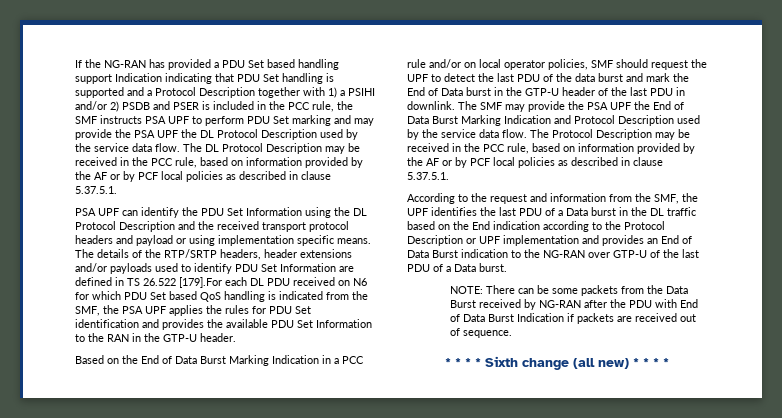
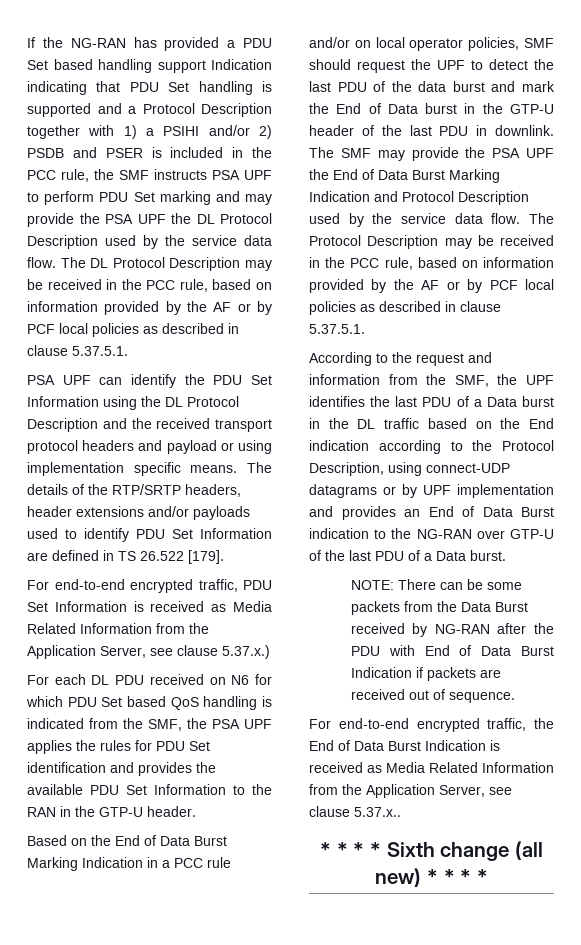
- The details of the RTP/SRTP headers, header extensions and/or payloads used to identify PDU Set Information are defined in TS 26.522 [179].For each DL PDU received on N6 for which PDU Set based QoS handling is indicated from the SMF, the PSA UPF applies the rules for PDU Set identification and provides the available PDU Set Information to the RAN in the GTP-U header.
+ The details of the RTP/SRTP headers, header extensions and/or payloads used to identify PDU Set Information are defined in TS 26.522 [179].
+ For end-to-end encrypted traffic, PDU Set Information is received as Media Related Information from the Application Server, see clause 5.37.x.)
+ For each DL PDU received on N6 for which PDU Set based QoS handling is indicated from the SMF, the PSA UPF applies the rules for PDU Set identification and provides the available PDU Set Information to the RAN in the GTP-U header.
- According to the request and information from the SMF, the UPF identifies the last PDU of a Data burst in the DL traffic based on the End indication according to the Protocol Description or UPF implementation and provides an End of Data Burst indication to the NG-RAN over GTP-U of the last PDU of a Data burst.
+ According to the request and information from the SMF, the UPF identifies the last PDU of a Data burst in the DL traffic based on the End indication according to the Protocol Description, using connect-UDP datagrams or by UPF implementation and provides an End of Data Burst indication to the NG-RAN over GTP-U of the last PDU of a Data burst.
+ For end-to-end encrypted traffic, the End of Data Burst Indication is received as Media Related Information from the Application Server, see clause 5.37.x..

